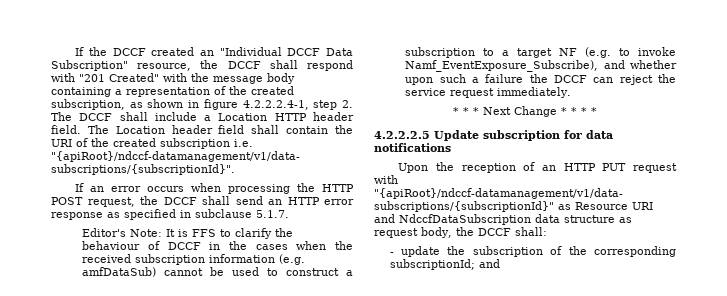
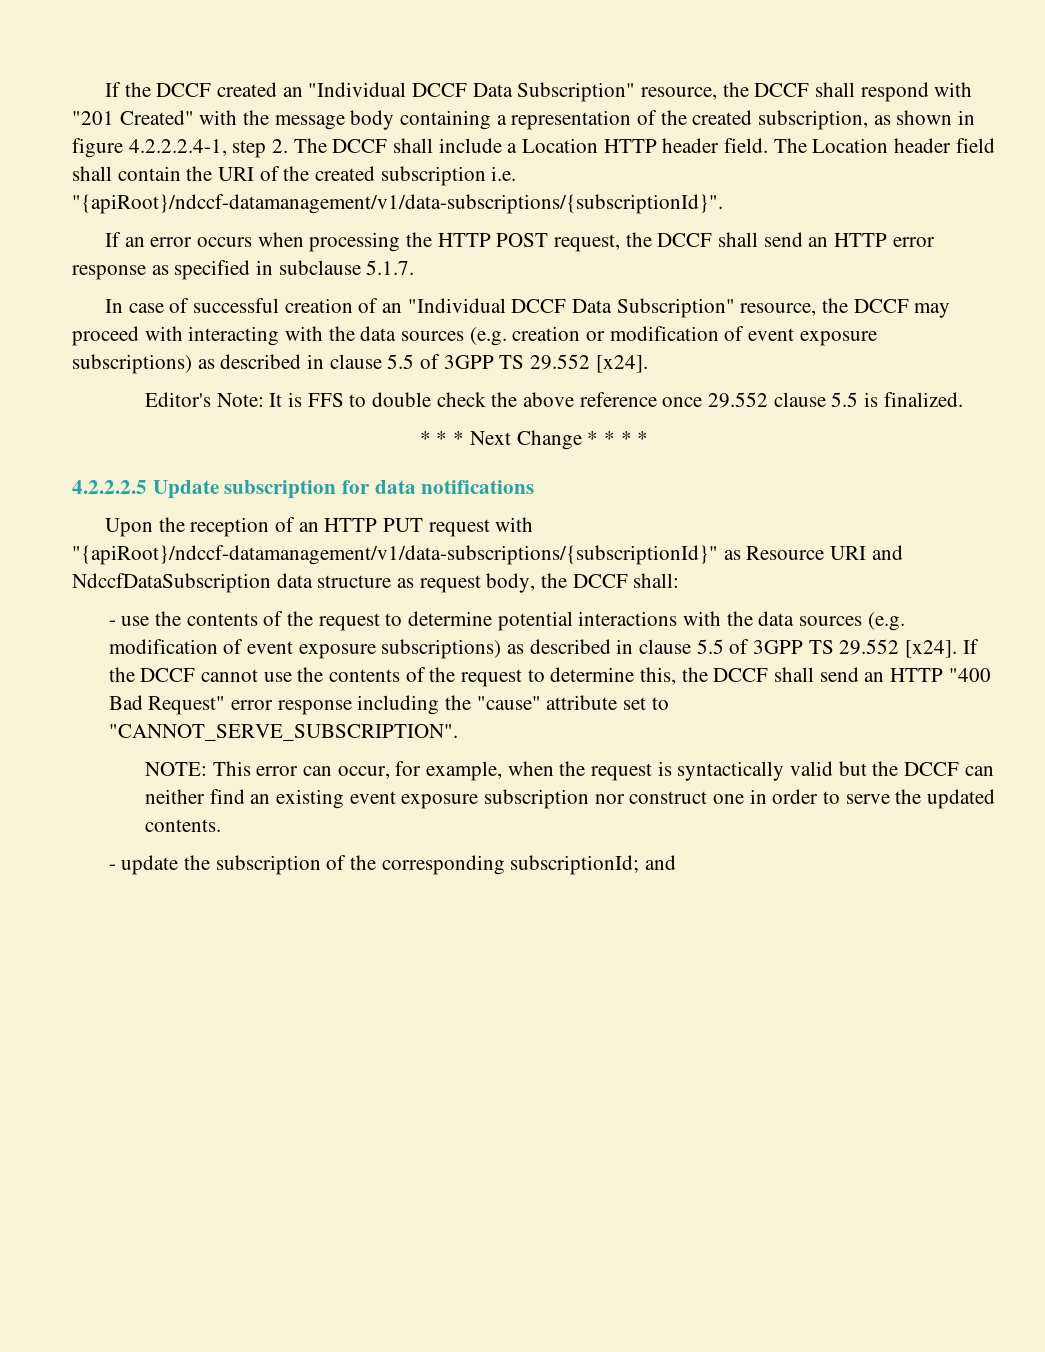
+ In case of successful creation of an "Individual DCCF Data Subscription" resource, the DCCF may proceed with interacting with the data sources (e.g. creation or modification of event exposure subscriptions) as described in clause 5.5 of 3GPP TS 29.552 [x24].
- Editor's Note: It is FFS to clarify the behaviour of DCCF in the cases when the received subscription information (e.g. amfDataSub) cannot be used to construct a subscription to a target NF (e.g. to invoke Namf_EventExposure_Subscribe), and whether upon such a failure the DCCF can reject the service request immediately.
+ Editor's Note: It is FFS to double check the above reference once 29.552 clause 5.5 is finalized.
+ - use the contents of the request to determine potential interactions with the data sources (e.g. modification of event exposure subscriptions) as described in clause 5.5 of 3GPP TS 29.552 [x24]. If the DCCF cannot use the contents of the request to determine this, the DCCF shall send an HTTP "400 Bad Request" error response including the "cause" attribute set to "CANNOT_SERVE_SUBSCRIPTION".
+ NOTE: This error can occur, for example, when the request is syntactically valid but the DCCF can neither find an existing event exposure subscription nor construct one in order to serve the updated contents.

